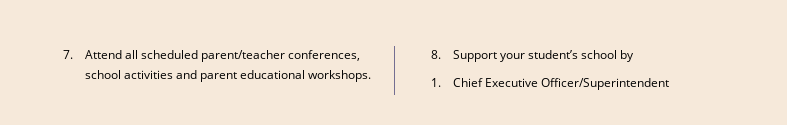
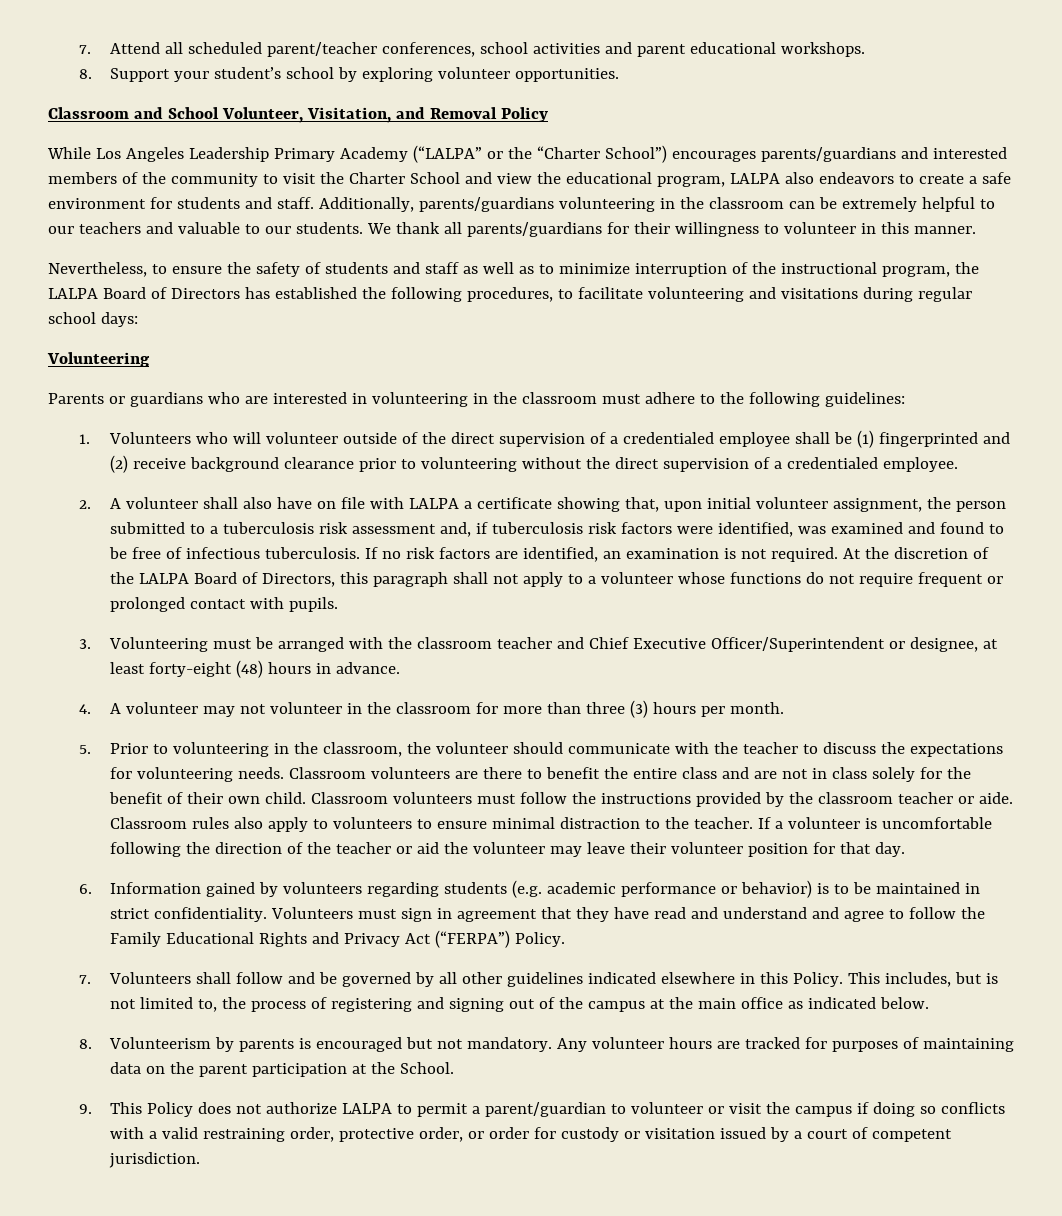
- 8. Support your student’s school by
- 1. Chief Executive Officer/Superintendent
+ 8. Support your student’s school by exploring volunteer opportunities.
+ Classroom and School Volunteer, Visitation, and Removal Policy
+ While Los Angeles Leadership Primary Academy (“LALPA” or the “Charter School”) encourages parents/guardians and interested members of the community to visit the Charter School and view the educational program, LALPA also endeavors to create a safe environment for students and staff. Additionally, parents/guardians volunteering in the classroom can be extremely helpful to our teachers and valuable to our students. We thank all parents/guardians for their willingness to volunteer in this manner.
+ Nevertheless, to ensure the safety of students and staff as well as to minimize interruption of the instructional program, the LALPA Board of Directors has established the following procedures, to facilitate volunteering and visitations during regular school days:
+ Volunteering
+ Parents or guardians who are interested in volunteering in the classroom must adhere to the following guidelines:
+ 1. Volunteers who will volunteer outside of the direct supervision of a credentialed employee shall be (1) fingerprinted and (2) receive background clearance prior to volunteering without the direct supervision of a credentialed employee.
+ 2. A volunteer shall also have on file with LALPA a certificate showing that, upon initial volunteer assignment, the person submitted to a tuberculosis risk assessment and, if tuberculosis risk factors were identified, was examined and found to be free of infectious tuberculosis. If no risk factors are identified, an examination is not required. At the discretion of the LALPA Board of Directors, this paragraph shall not apply to a volunteer whose functions do not require frequent or prolonged contact with pupils.
+ 3. Volunteering must be arranged with the classroom teacher and Chief Executive Officer/Superintendent or designee, at least forty-eight (48) hours in advance.
+ 4. A volunteer may not volunteer in the classroom for more than three (3) hours per month.
+ 5. Prior to volunteering in the classroom, the volunteer should communicate with the teacher to discuss the expectations for volunteering needs. Classroom volunteers are there to benefit the entire class and are not in class solely for the benefit of their own child. Classroom volunteers must follow the instructions provided by the classroom teacher or aide. Classroom rules also apply to volunteers to ensure minimal distraction to the teacher. If a volunteer is uncomfortable following the direction of the teacher or aid the volunteer may leave their volunteer position for that day.
+ 6. Information gained by volunteers regarding students (e.g. academic performance or behavior) is to be maintained in strict confidentiality. Volunteers must sign in agreement that they have read and understand and agree to follow the Family Educational Rights and Privacy Act (“FERPA”) Policy.
+ 7. Volunteers shall follow and be governed by all other guidelines indicated elsewhere in this Policy. This includes, but is not limited to, the process of registering and signing out of the campus at the main office as indicated below.
+ 8. Volunteerism by parents is encouraged but not mandatory. Any volunteer hours are tracked for purposes of maintaining data on the parent participation at the School.
+ 9. This Policy does not authorize LALPA to permit a parent/guardian to volunteer or visit the campus if doing so conflicts with a valid restraining order, protective order, or order for custody or visitation issued by a court of competent jurisdiction.

